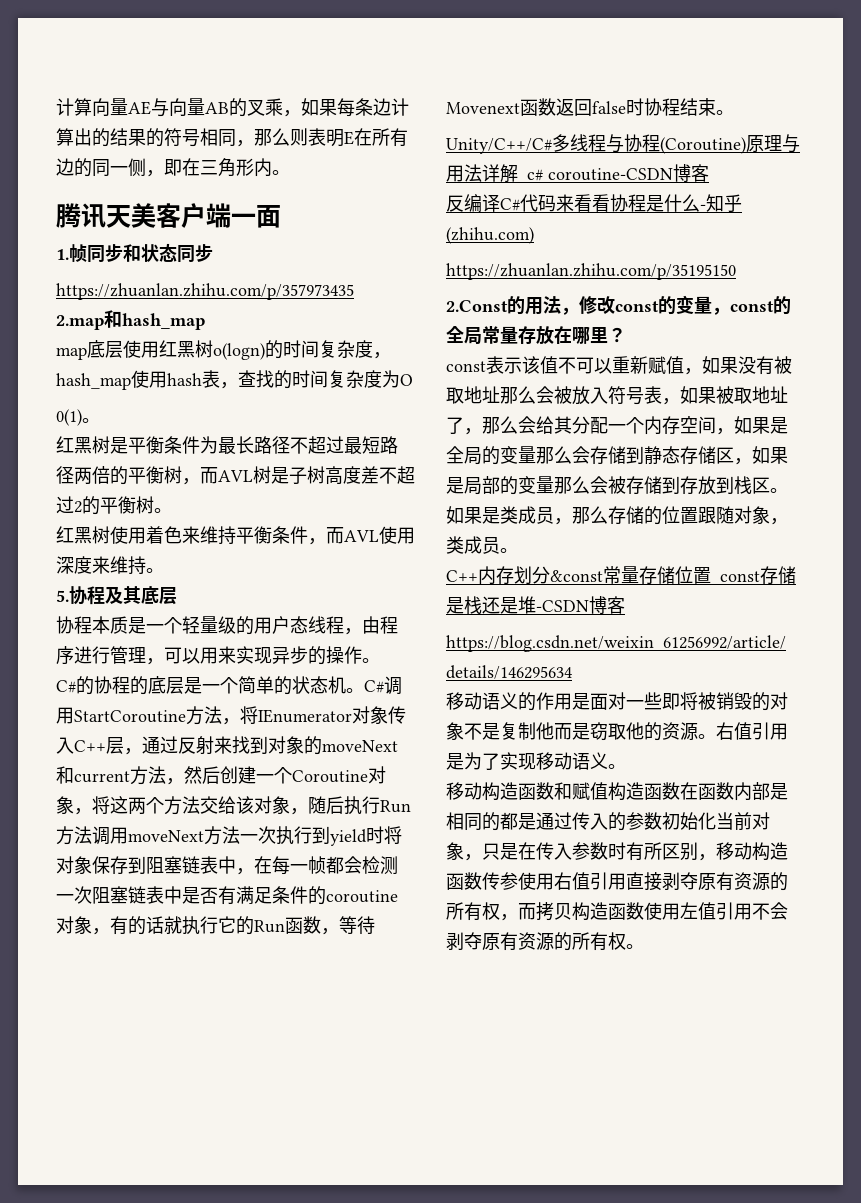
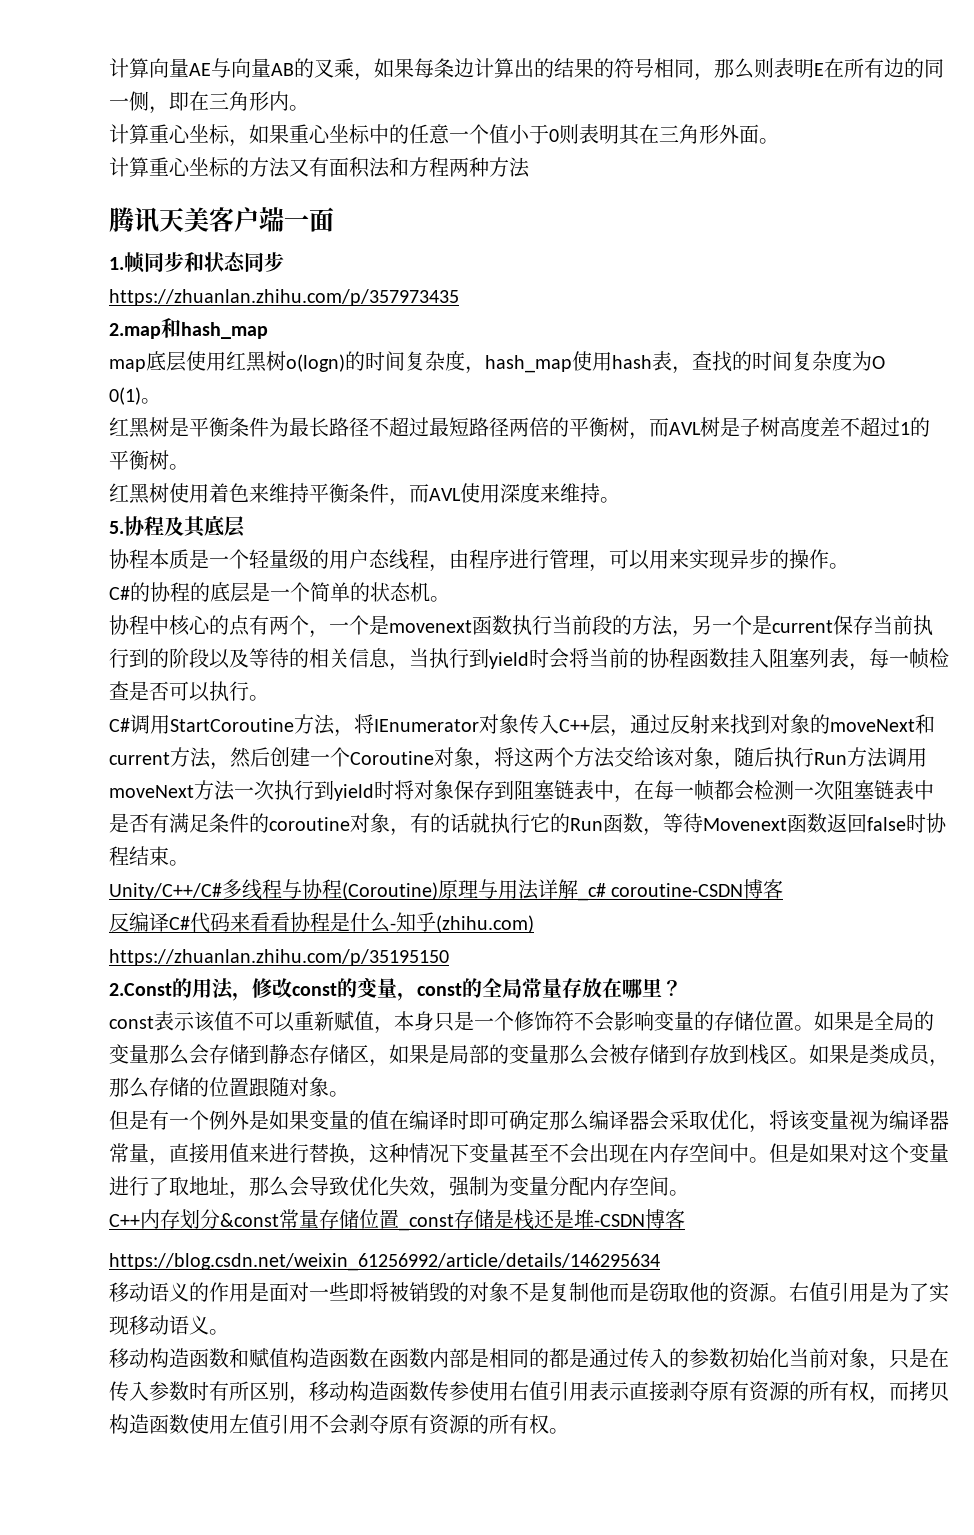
+ 计算重心坐标，如果重心坐标中的任意一个值小于0则表明其在三角形外面。
+ 计算重心坐标的方法又有面积法和方程两种方法
- 红黑树是平衡条件为最长路径不超过最短路径两倍的平衡树，而AVL树是子树高度差不超过2的平衡树。
+ 红黑树是平衡条件为最长路径不超过最短路径两倍的平衡树，而AVL树是子树高度差不超过1的平衡树。
- C#的协程的底层是一个简单的状态机。C#调用StartCoroutine方法，将IEnumerator对象传入C++层，通过反射来找到对象的moveNext和current方法，然后创建一个Coroutine对象，将这两个方法交给该对象，随后执行Run方法调用moveNext方法一次执行到yield时将对象保存到阻塞链表中，在每一帧都会检测一次阻塞链表中是否有满足条件的coroutine对象，有的话就执行它的Run函数，等待Movenext函数返回false时协程结束。
+ C#的协程的底层是一个简单的状态机。
+ 协程中核心的点有两个，一个是movenext函数执行当前段的方法，另一个是current保存当前执行到的阶段以及等待的相关信息，当执行到yield时会将当前的协程函数挂入阻塞列表，每一帧检查是否可以执行。
+ C#调用StartCoroutine方法，将IEnumerator对象传入C++层，通过反射来找到对象的moveNext和current方法，然后创建一个Coroutine对象，将这两个方法交给该对象，随后执行Run方法调用moveNext方法一次执行到yield时将对象保存到阻塞链表中，在每一帧都会检测一次阻塞链表中是否有满足条件的coroutine对象，有的话就执行它的Run函数，等待Movenext函数返回false时协程结束。
- const表示该值不可以重新赋值，如果没有被取地址那么会被放入符号表，如果被取地址了，那么会给其分配一个内存空间，如果是全局的变量那么会存储到静态存储区，如果是局部的变量那么会被存储到存放到栈区。
+ const表示该值不可以重新赋值，本身只是一个修饰符不会影响变量的存储位置。如果是全局的变量那么会存储到静态存储区，如果是局部的变量那么会被存储到存放到栈区。
- 如果是类成员，那么存储的位置跟随对象，类成员。
+ 如果是类成员，那么存储的位置跟随对象。
+ 但是有一个例外是如果变量的值在编译时即可确定那么编译器会采取优化，将该变量视为编译器常量，直接用值来进行替换，这种情况下变量甚至不会出现在内存空间中。但是如果对这个变量进行了取地址，那么会导致优化失效，强制为变量分配内存空间。
- 移动构造函数和赋值构造函数在函数内部是相同的都是通过传入的参数初始化当前对象，只是在传入参数时有所区别，移动构造函数传参使用右值引用直接剥夺原有资源的所有权，而拷贝构造函数使用左值引用不会剥夺原有资源的所有权。
+ 移动构造函数和赋值构造函数在函数内部是相同的都是通过传入的参数初始化当前对象，只是在传入参数时有所区别，移动构造函数传参使用右值引用表示直接剥夺原有资源的所有权，而拷贝构造函数使用左值引用不会剥夺原有资源的所有权。

